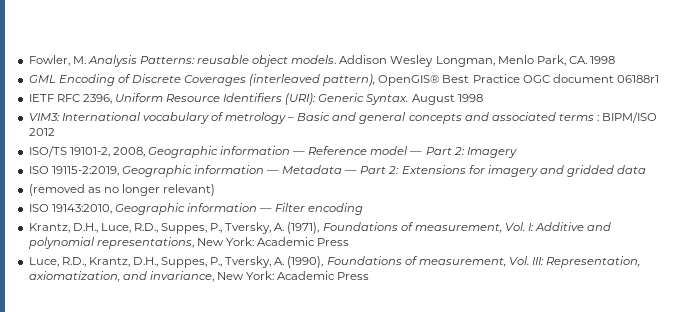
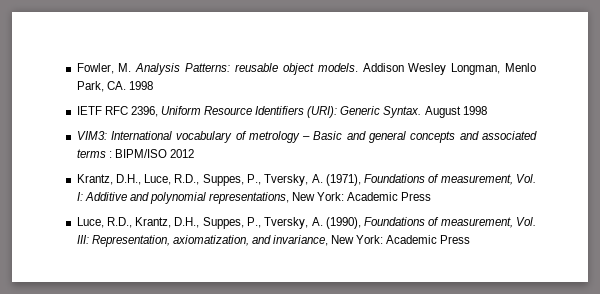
- GML Encoding of Discrete Coverages (interleaved pattern), OpenGIS® Best Practice OGC document 06188r1
- ISO/TS 19101-2, 2008, Geographic information — Reference model — Part 2: Imagery
- ISO 19115-2:2019, Geographic information — Metadata — Part 2: Extensions for imagery and gridded data
- (removed as no longer relevant)
- ISO 19143:2010, Geographic information — Filter encoding

